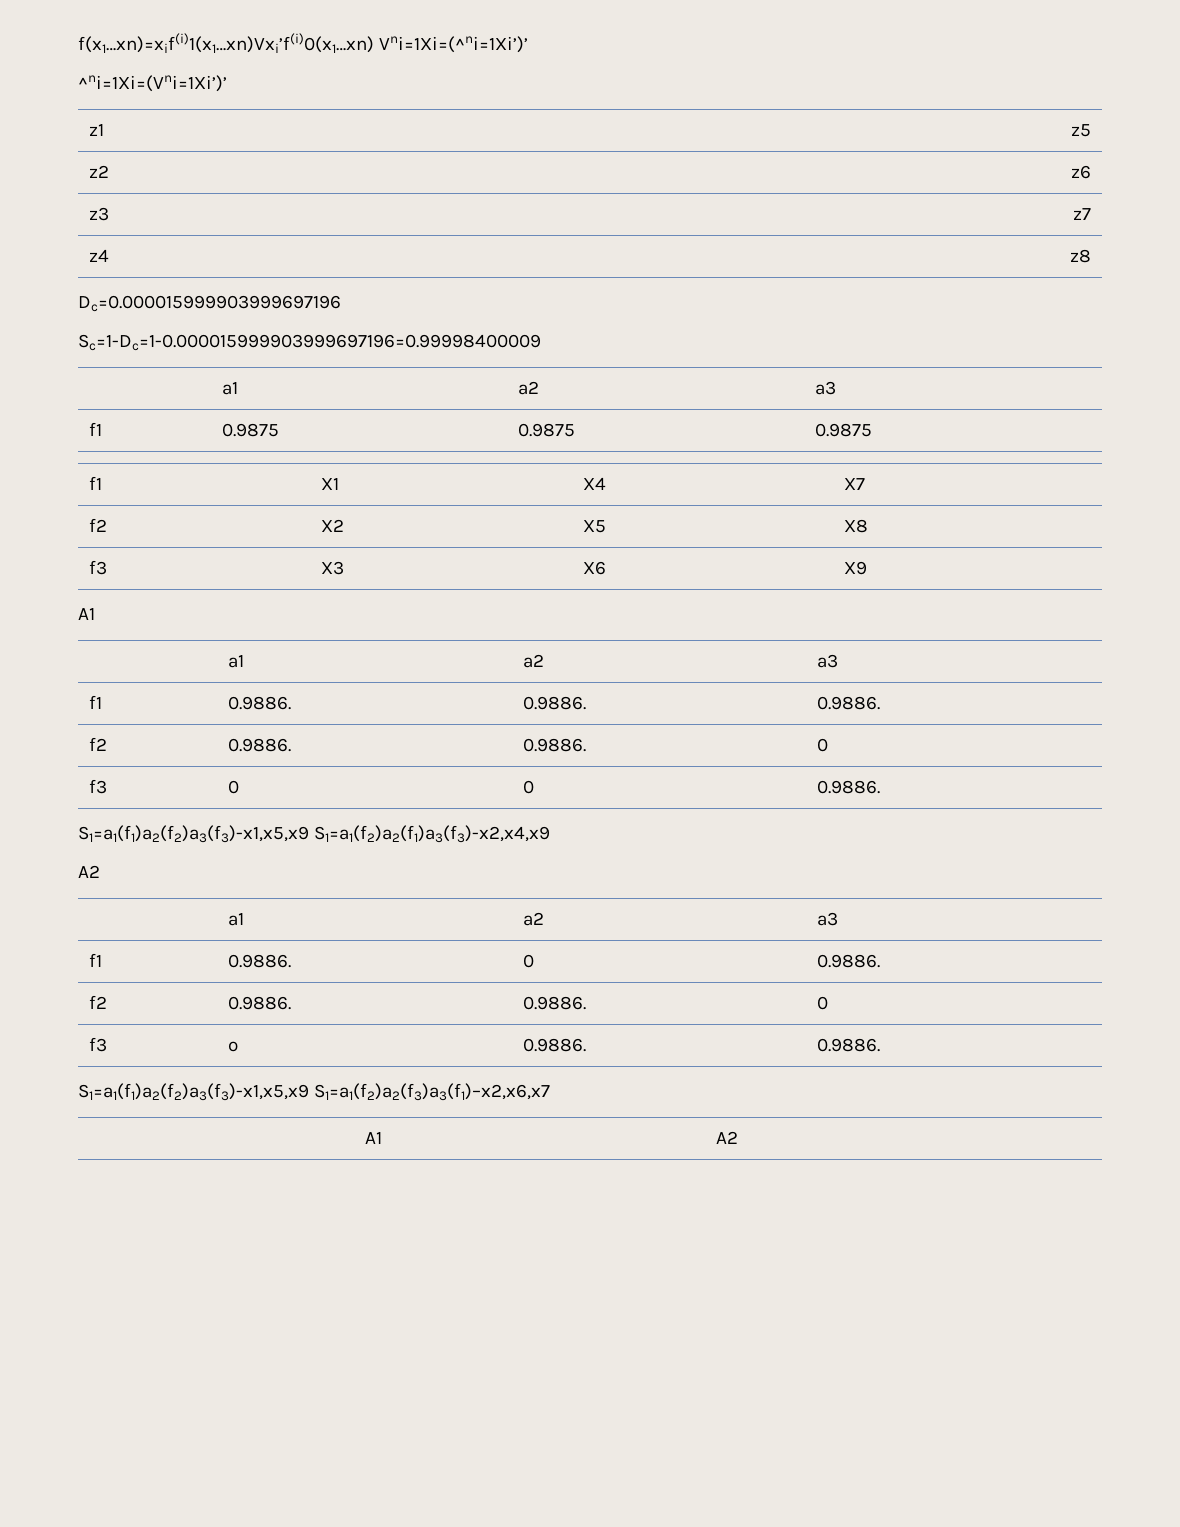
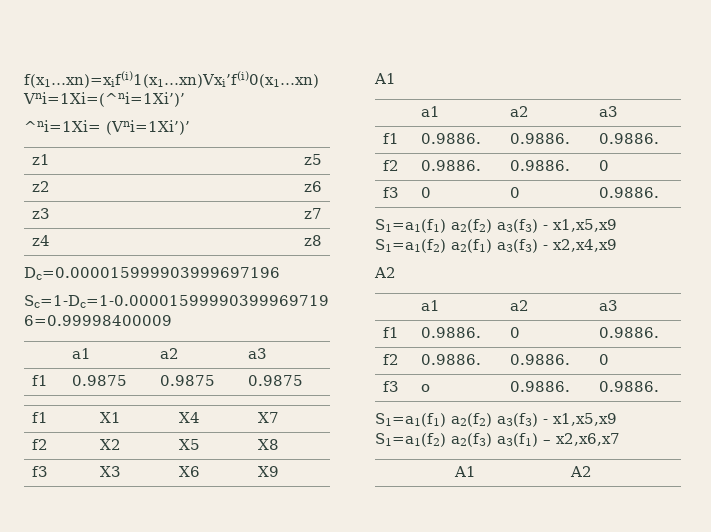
- ^ni=1Xi=(Vni=1Xi’)’
+ ^ni=1Xi= (Vni=1Xi’)’
- S1=a1(f1)a2(f2)a3(f3)-x1,x5,x9 S1=a1(f2)a2(f1)a3(f3)-x2,x4,x9
+ S1=a1(f1) a2(f2) a3(f3) - x1,x5,x9 S1=a1(f2) a2(f1) a3(f3) - x2,x4,x9
- S1=a1(f1)a2(f2)a3(f3)-x1,x5,x9 S1=a1(f2)a2(f3)a3(f1)–x2,x6,x7
+ S1=a1(f1) a2(f2) a3(f3) - x1,x5,x9 S1=a1(f2) a2(f3) a3(f1) – x2,x6,x7

